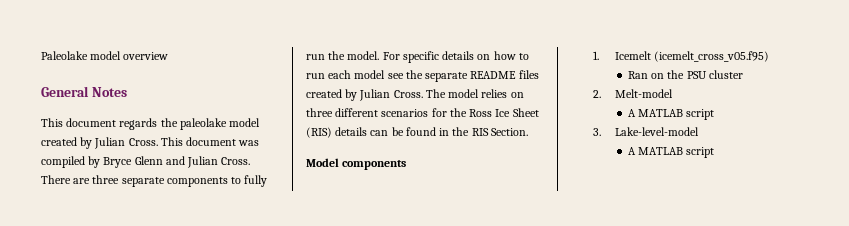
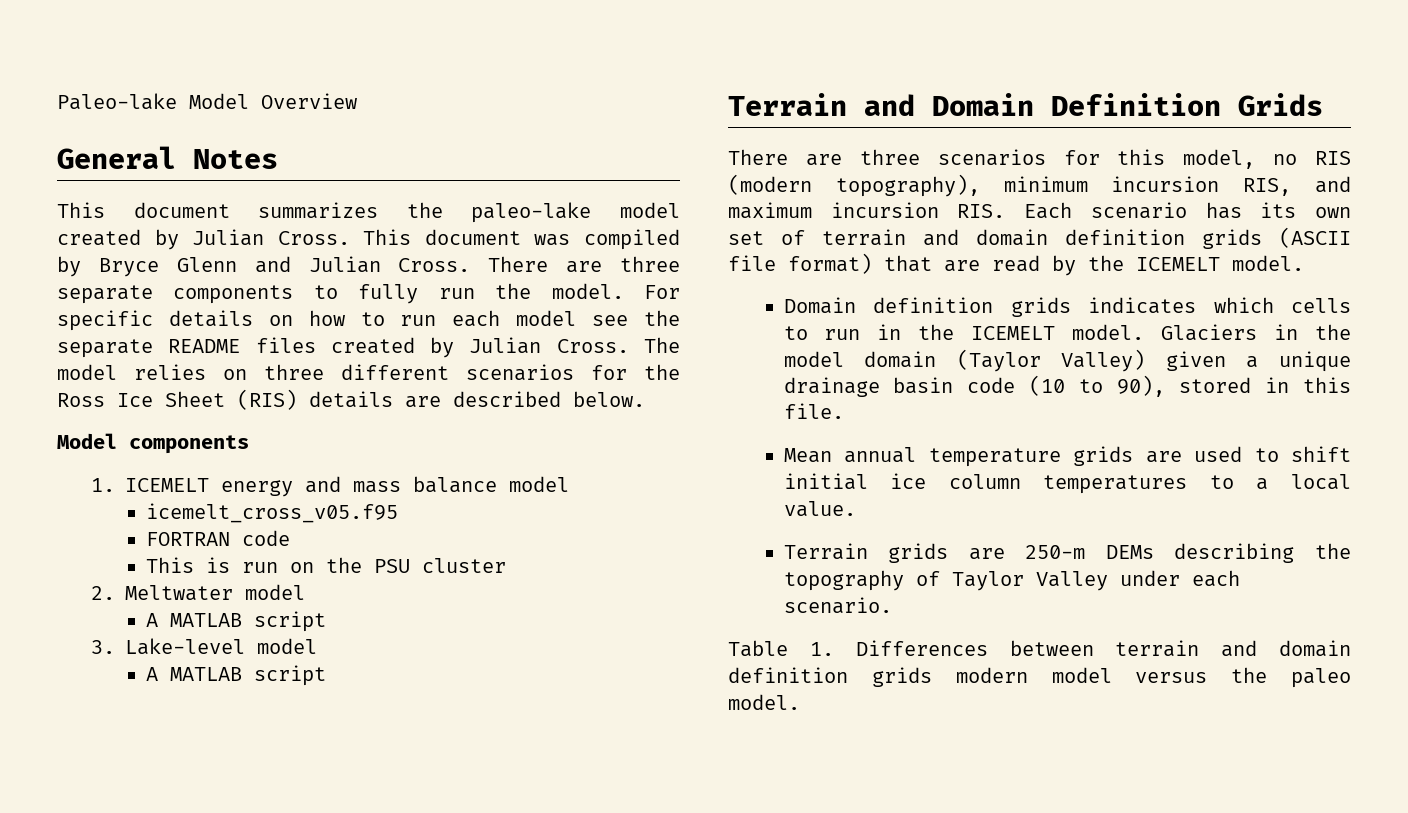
- Paleolake model overview
+ Paleo-lake Model Overview
- This document regards the paleolake model created by Julian Cross.
+ This document summarizes the paleo-lake model created by Julian Cross.
- The model relies on three different scenarios for the Ross Ice Sheet (RIS) details can be found in the RIS Section.
+ The model relies on three different scenarios for the Ross Ice Sheet (RIS) details are described below.
  Model components
- 1. Icemelt (icemelt_cross_v05.f95)
- Ran on the PSU cluster
+ 1. ICEMELT energy and mass balance model
+ icemelt_cross_v05.f95
+ FORTRAN code
+ This is run on the PSU cluster
- 2. Melt-model
+ 2. Meltwater model
- 3. Lake-level-model
+ 3. Lake-level model
  A MATLAB script
+ Terrain and Domain Definition Grids
+ There are three scenarios for this model, no RIS (modern topography), minimum incursion RIS, and maximum incursion RIS. Each scenario has its own set of terrain and domain definition grids (ASCII file format) that are read by the ICEMELT model.
+ Domain definition grids indicates which cells to run in the ICEMELT model. Glaciers in the model domain (Taylor Valley) given a unique drainage basin code (10 to 90), stored in this file.
+ Mean annual temperature grids are used to shift initial ice column temperatures to a local value.
+ Terrain grids are 250-m DEMs describing the topography of Taylor Valley under each scenario.
+ Table 1. Differences between terrain and domain definition grids modern model versus the paleo model.

